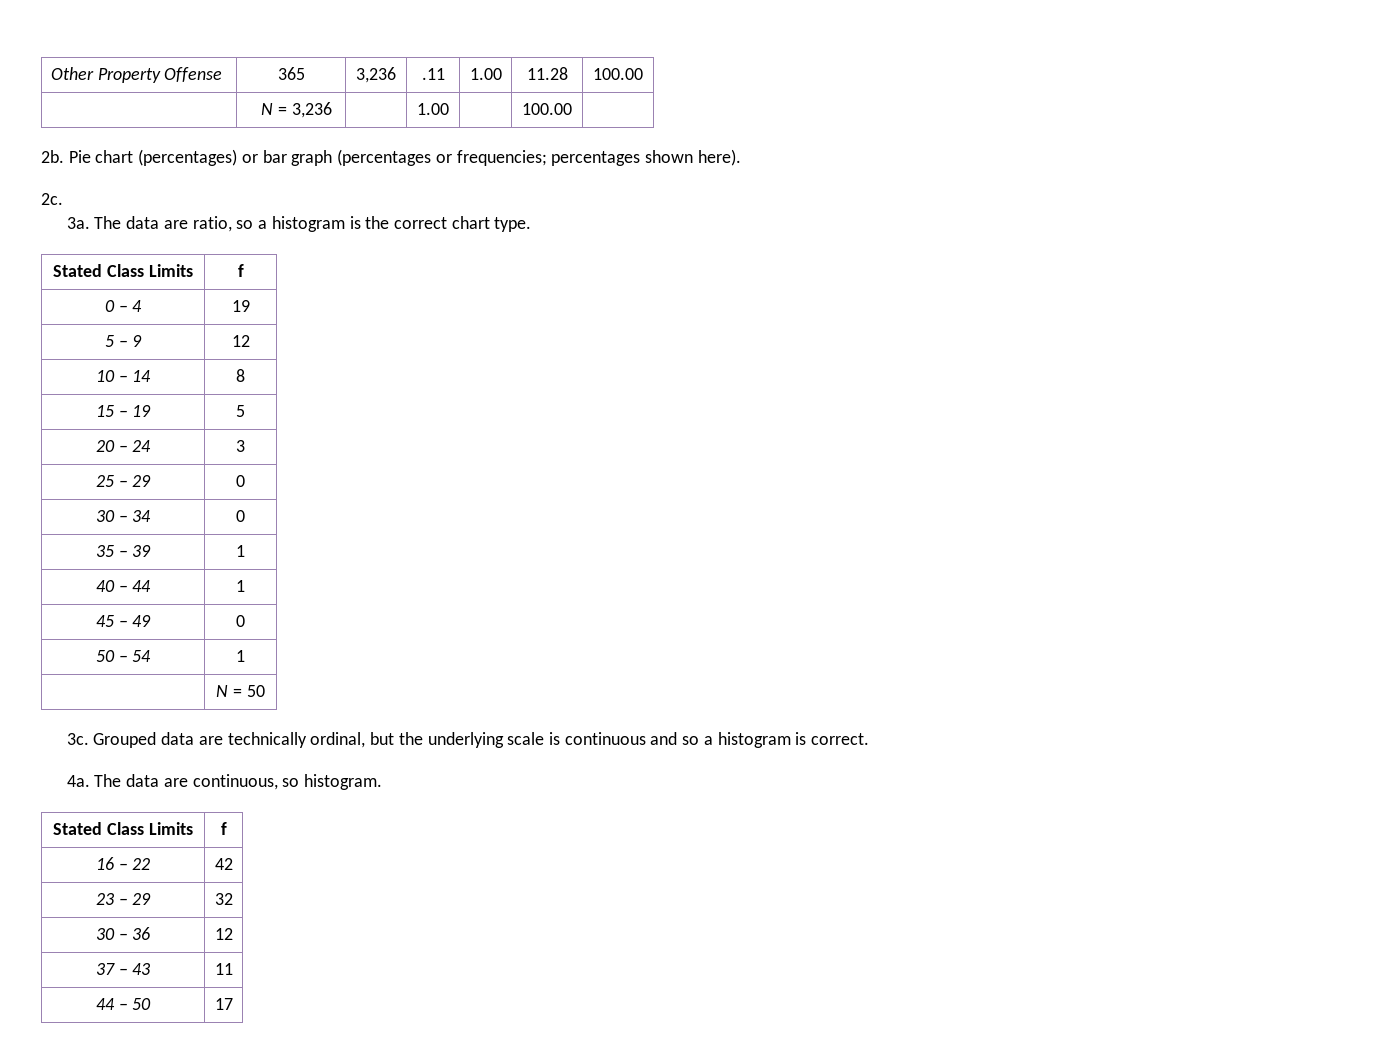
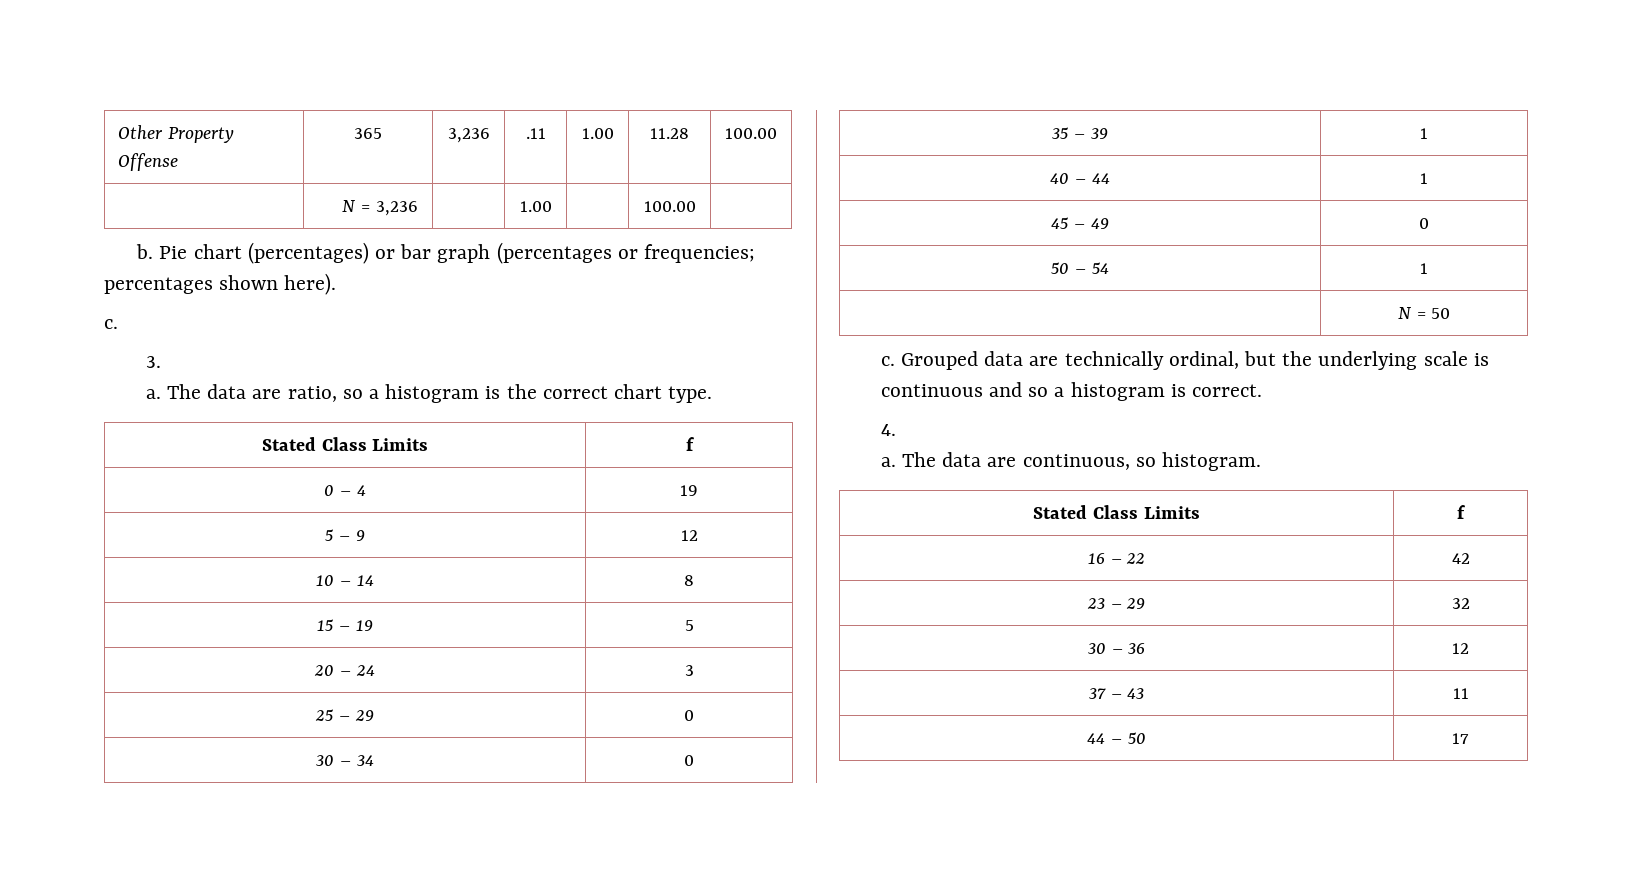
- 2b.
+ b.
  Pie chart (percentages) or bar graph (percentages or frequencies; percentages shown here).
- 2c.
- 3a.
+ c.
+ 3.
+ a.
  | N = 50
- 3c.
+ c.
- 4a.
+ 4.
+ a.

